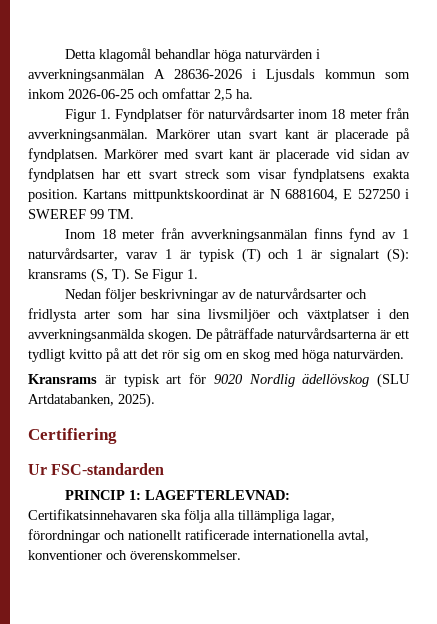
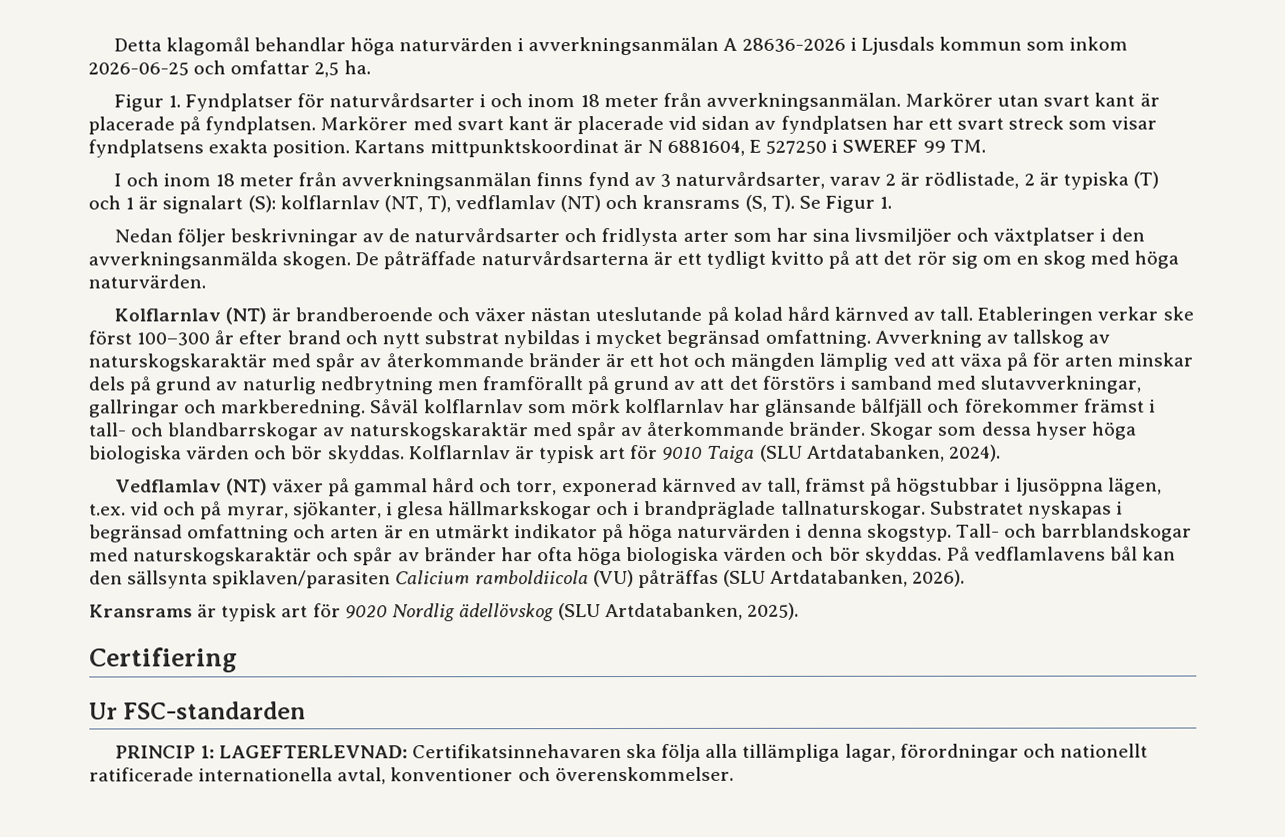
- Figur 1. Fyndplatser för naturvårdsarter inom 18 meter från avverkningsanmälan.
+ Figur 1. Fyndplatser för naturvårdsarter i och inom 18 meter från avverkningsanmälan.
- Inom 18 meter från avverkningsanmälan finns fynd av 1 naturvårdsarter, varav 1 är typisk (T) och 1 är signalart (S): kransrams (S, T). Se Figur 1.
+ I och inom 18 meter från avverkningsanmälan finns fynd av 3 naturvårdsarter, varav 2 är rödlistade, 2 är typiska (T) och 1 är signalart (S): kolflarnlav (NT, T), vedflamlav (NT) och kransrams (S, T). Se Figur 1.
+ Kolflarnlav (NT) är brandberoende och växer nästan uteslutande på kolad hård kärnved av tall. Etableringen verkar ske först 100–300 år efter brand och nytt substrat nybildas i mycket begränsad omfattning. Avverkning av tallskog av naturskogskaraktär med spår av återkommande bränder är ett hot och mängden lämplig ved att växa på för arten minskar dels på grund av naturlig nedbrytning men framförallt på grund av att det förstörs i samband med slutavverkningar, gallringar och markberedning. Såväl kolflarnlav som mörk kolflarnlav har glänsande bålfjäll och förekommer främst i tall- och blandbarrskogar av naturskogskaraktär med spår av återkommande bränder. Skogar som dessa hyser höga biologiska värden och bör skyddas. Kolflarnlav är typisk art för 9010 Taiga (SLU Artdatabanken, 2024).
+ Vedflamlav (NT) växer på gammal hård och torr, exponerad kärnved av tall, främst på högstubbar i ljusöppna lägen, t.ex. vid och på myrar, sjökanter, i glesa hällmarkskogar och i brandpräglade tallnaturskogar. Substratet nyskapas i begränsad omfattning och arten är en utmärkt indikator på höga naturvärden i denna skogstyp. Tall- och barrblandskogar med naturskogskaraktär och spår av bränder har ofta höga biologiska värden och bör skyddas. På vedflamlavens bål kan den sällsynta spiklaven/parasiten Calicium ramboldiicola (VU) påträffas (SLU Artdatabanken, 2026).

